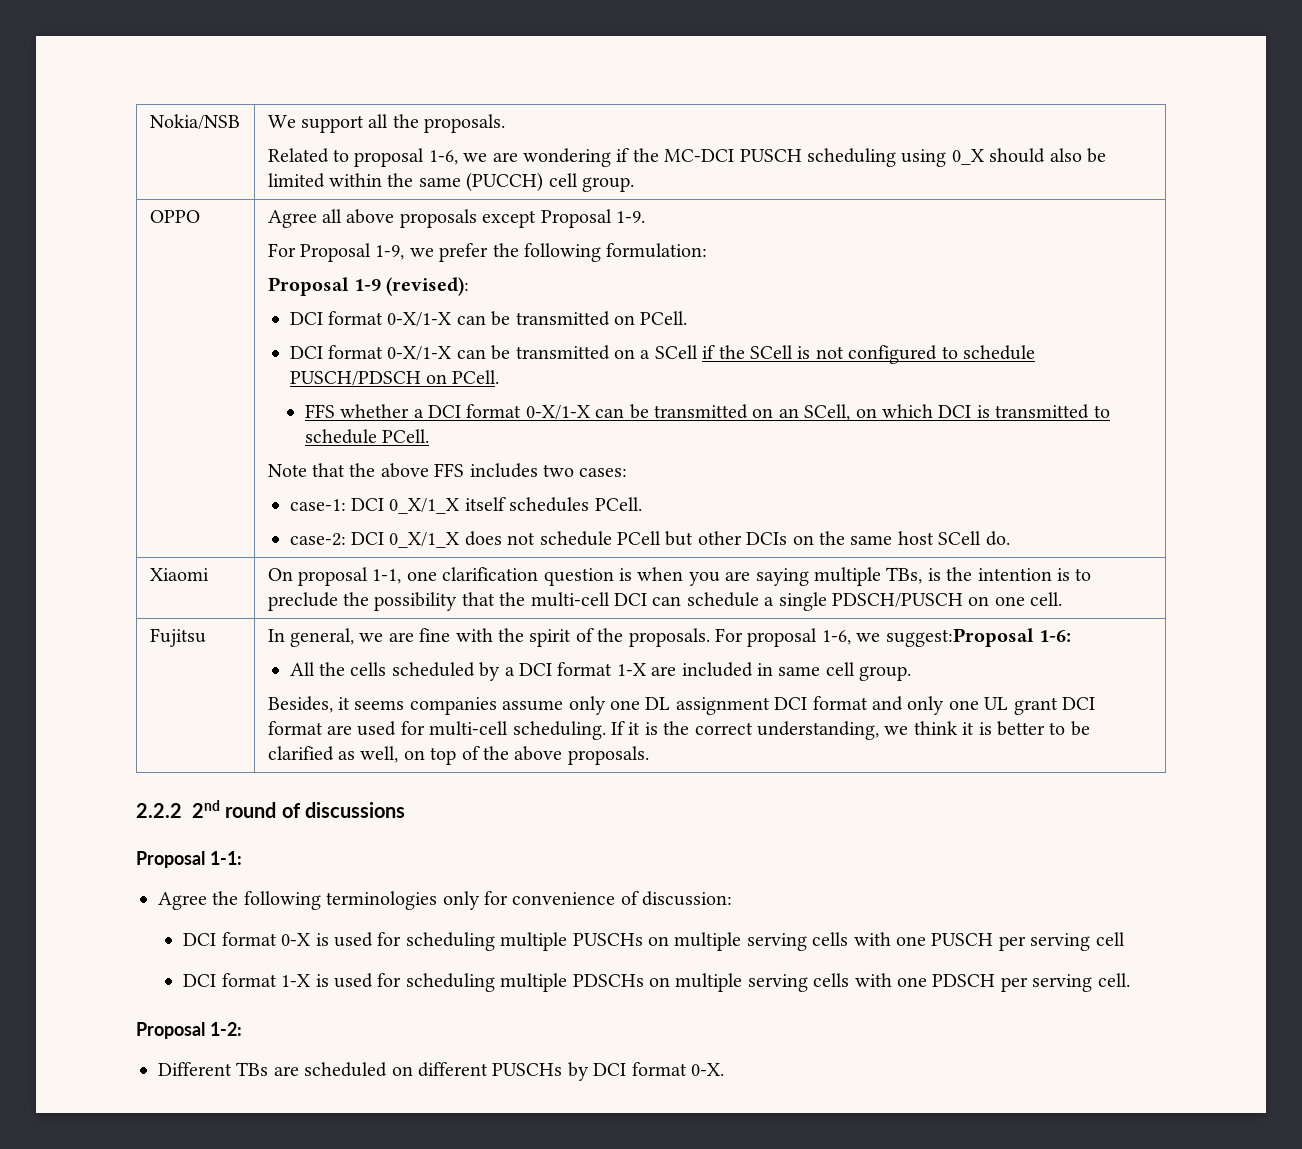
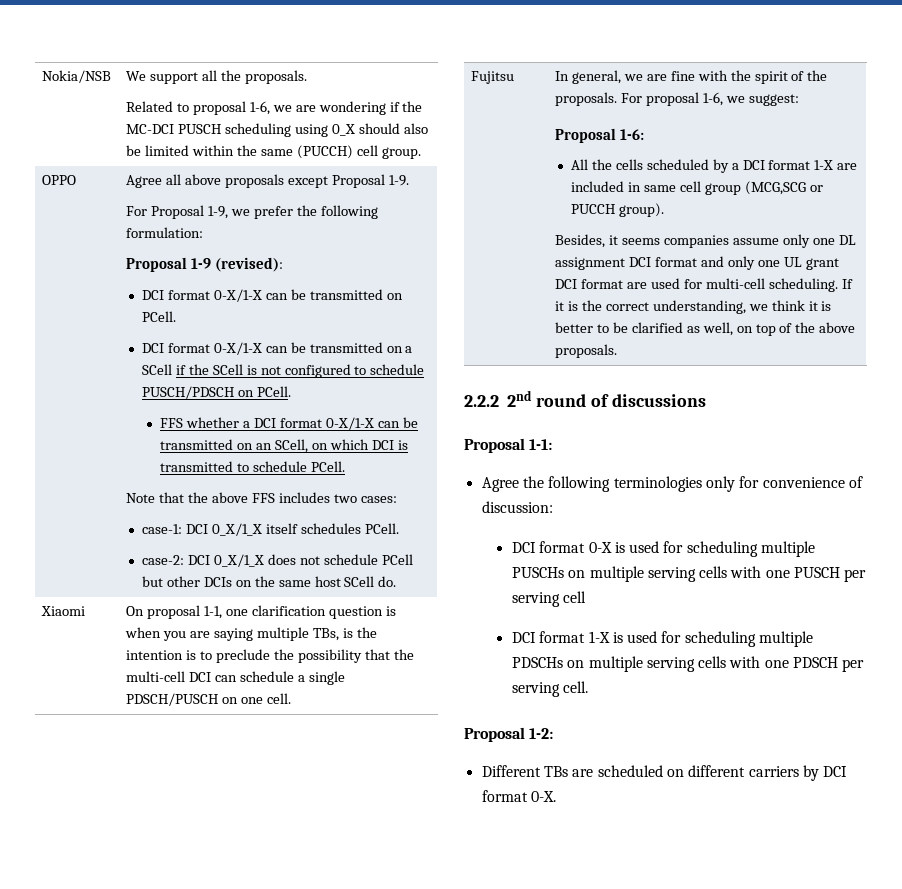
- For proposal 1-6, we suggest:Proposal 1-6:
+ For proposal 1-6, we suggest:
+ Proposal 1-6:
- All the cells scheduled by a DCI format 1-X are included in same cell group.
+ All the cells scheduled by a DCI format 1-X are included in same cell group (MCG,SCG or PUCCH group).
- Different TBs are scheduled on different PUSCHs by DCI format 0-X.
+ Different TBs are scheduled on different carriers by DCI format 0-X.

